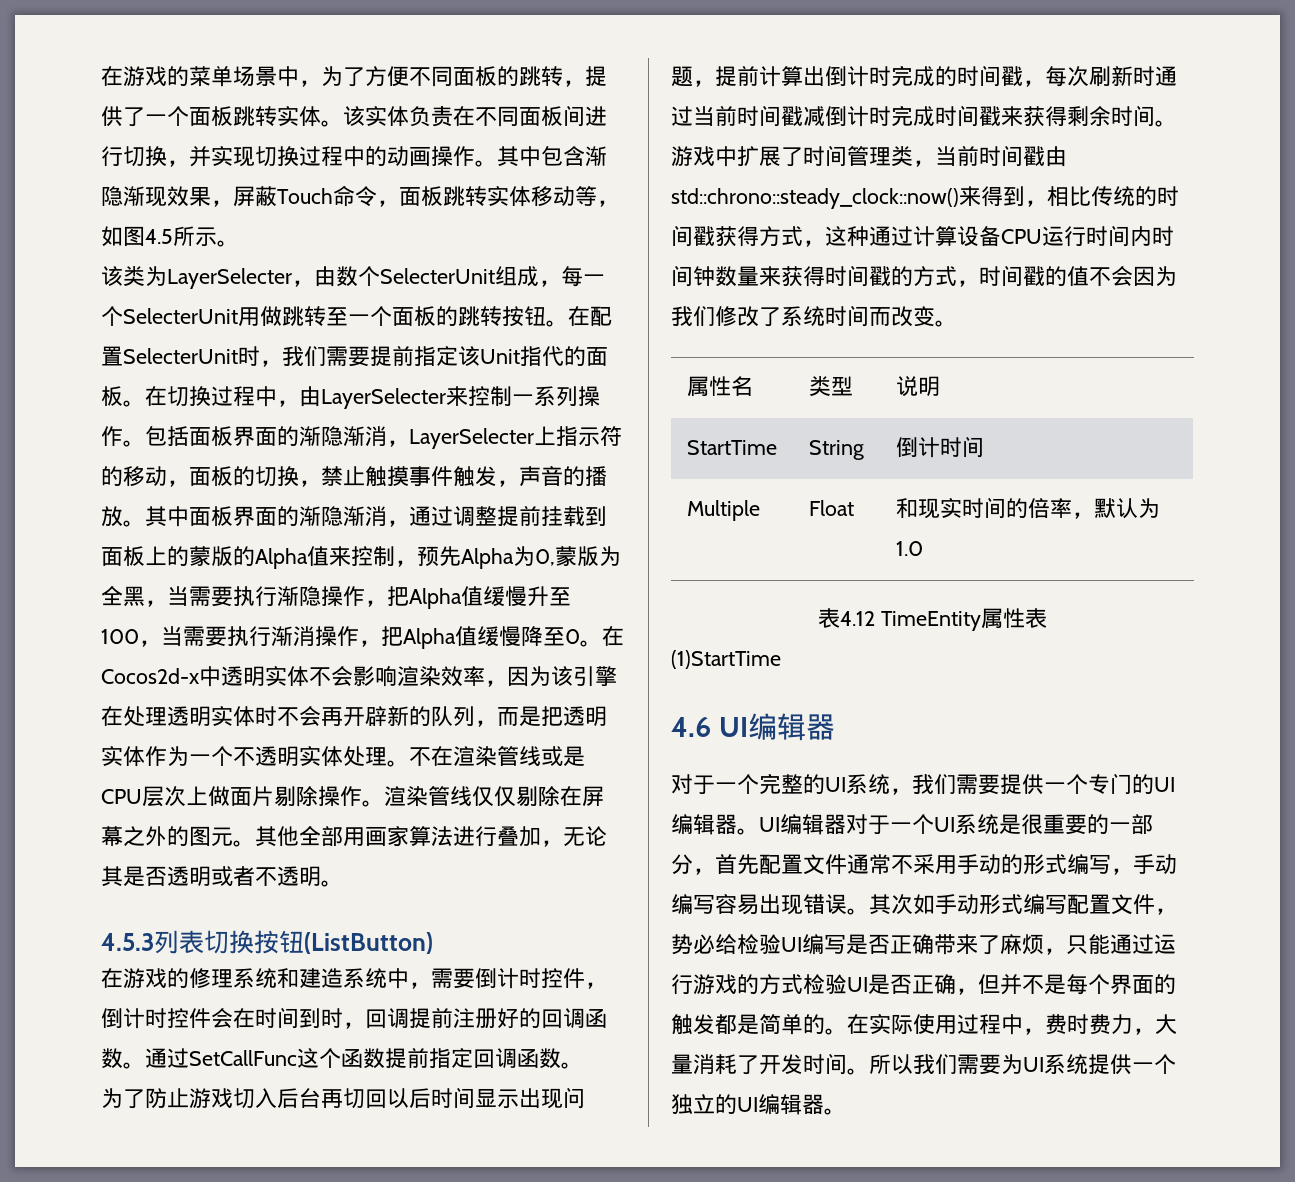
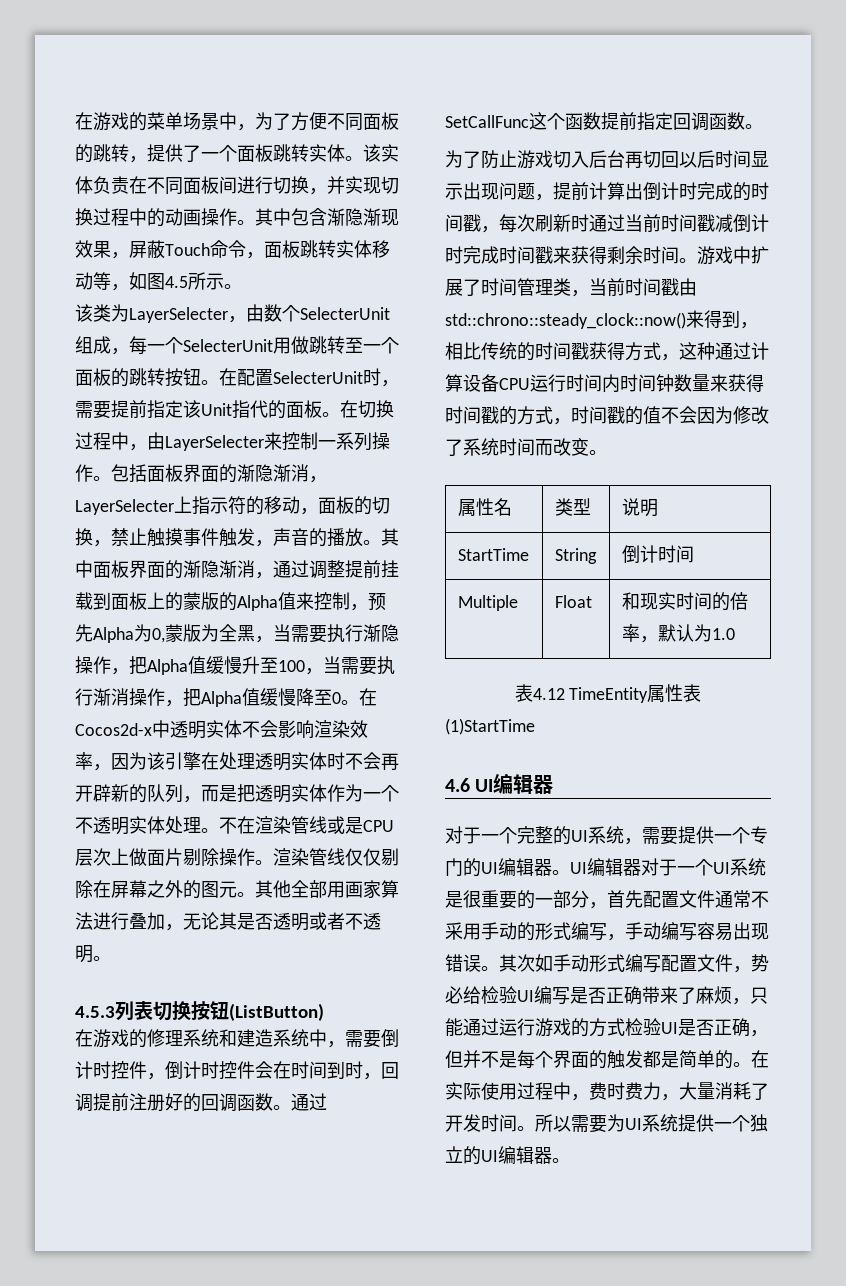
- 在配置SelecterUnit时，我们需要提前指定该Unit指代的面板。
+ 在配置SelecterUnit时，需要提前指定该Unit指代的面板。
- 游戏中扩展了时间管理类，当前时间戳由std::chrono::steady_clock::now()来得到，相比传统的时间戳获得方式，这种通过计算设备CPU运行时间内时间钟数量来获得时间戳的方式，时间戳的值不会因为我们修改了系统时间而改变。
+ 游戏中扩展了时间管理类，当前时间戳由std::chrono::steady_clock::now()来得到，相比传统的时间戳获得方式，这种通过计算设备CPU运行时间内时间钟数量来获得时间戳的方式，时间戳的值不会因为修改了系统时间而改变。
- 对于一个完整的UI系统，我们需要提供一个专门的UI编辑器。
+ 对于一个完整的UI系统，需要提供一个专门的UI编辑器。
- 所以我们需要为UI系统提供一个独立的UI编辑器。
+ 所以需要为UI系统提供一个独立的UI编辑器。

